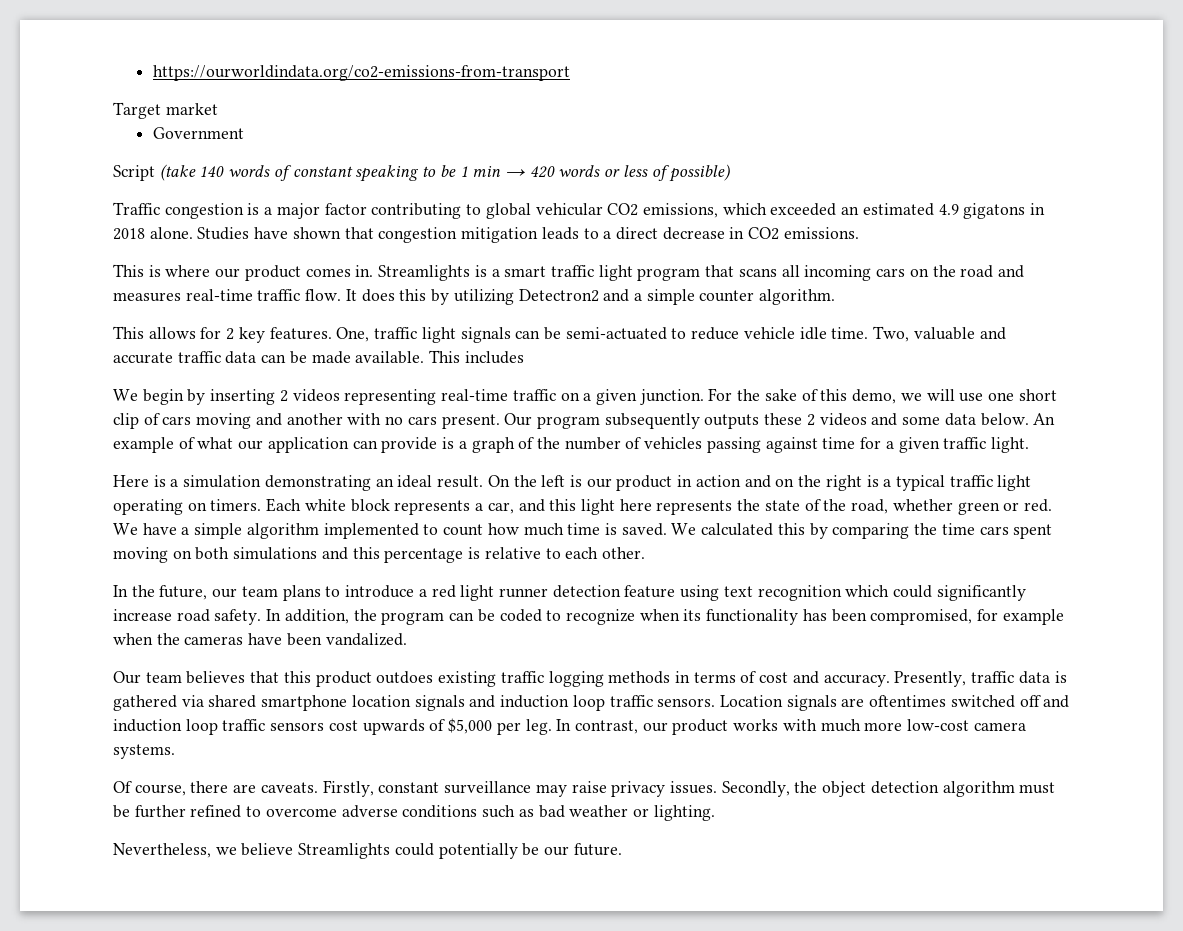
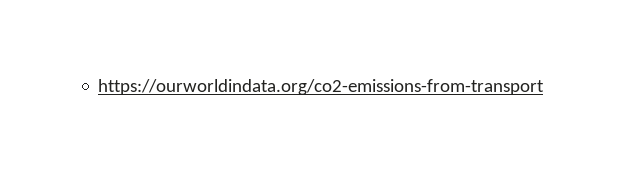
- Target market
- Government
- Script (take 140 words of constant speaking to be 1 min → 420 words or less of possible)
- Traffic congestion is a major factor contributing to global vehicular CO2 emissions, which exceeded an estimated 4.9 gigatons in 2018 alone. Studies have shown that congestion mitigation leads to a direct decrease in CO2 emissions.
- This is where our product comes in. Streamlights is a smart traffic light program that scans all incoming cars on the road and measures real-time traffic flow. It does this by utilizing Detectron2 and a simple counter algorithm.
- This allows for 2 key features. One, traffic light signals can be semi-actuated to reduce vehicle idle time. Two, valuable and accurate traffic data can be made available. This includes
- We begin by inserting 2 videos representing real-time traffic on a given junction. For the sake of this demo, we will use one short clip of cars moving and another with no cars present. Our program subsequently outputs these 2 videos and some data below. An example of what our application can provide is a graph of the number of vehicles passing against time for a given traffic light.
- Here is a simulation demonstrating an ideal result. On the left is our product in action and on the right is a typical traffic light operating on timers. Each white block represents a car, and this light here represents the state of the road, whether green or red. We have a simple algorithm implemented to count how much time is saved. We calculated this by comparing the time cars spent moving on both simulations and this percentage is relative to each other.
- In the future, our team plans to introduce a red light runner detection feature using text recognition which could significantly increase road safety. In addition, the program can be coded to recognize when its functionality has been compromised, for example when the cameras have been vandalized.
- Our team believes that this product outdoes existing traffic logging methods in terms of cost and accuracy. Presently, traffic data is gathered via shared smartphone location signals and induction loop traffic sensors. Location signals are oftentimes switched off and induction loop traffic sensors cost upwards of $5,000 per leg. In contrast, our product works with much more low-cost camera systems.
- Of course, there are caveats. Firstly, constant surveillance may raise privacy issues. Secondly, the object detection algorithm must be further refined to overcome adverse conditions such as bad weather or lighting.
- Nevertheless, we believe Streamlights could potentially be our future.

